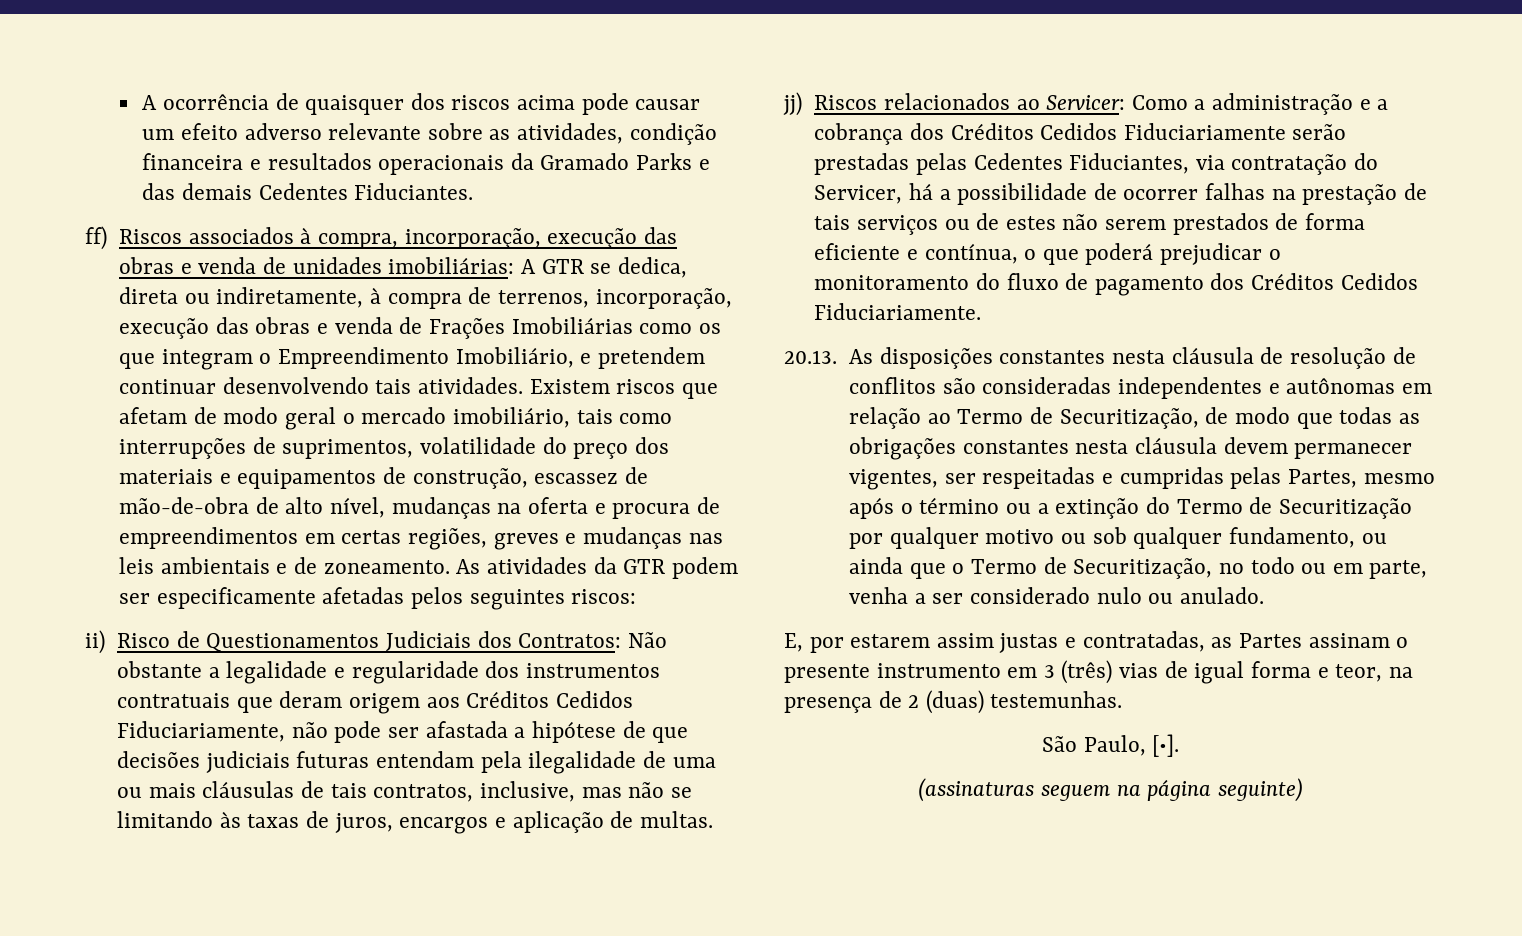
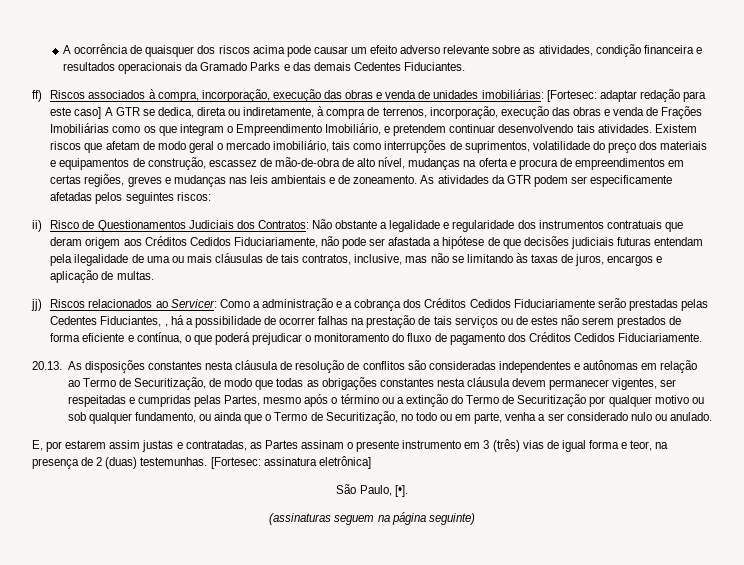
- ff) Riscos associados à compra, incorporação, execução das obras e venda de unidades imobiliárias: A GTR se dedica, direta ou indiretamente, à compra de terrenos, incorporação, execução das obras e venda de Frações Imobiliárias como os que integram o Empreendimento Imobiliário, e pretendem continuar desenvolvendo tais atividades.
+ ff) Riscos associados à compra, incorporação, execução das obras e venda de unidades imobiliárias: [Fortesec: adaptar redação para este caso] A GTR se dedica, direta ou indiretamente, à compra de terrenos, incorporação, execução das obras e venda de Frações Imobiliárias como os que integram o Empreendimento Imobiliário, e pretendem continuar desenvolvendo tais atividades.
- jj) Riscos relacionados ao Servicer: Como a administração e a cobrança dos Créditos Cedidos Fiduciariamente serão prestadas pelas Cedentes Fiduciantes, via contratação do Servicer, há a possibilidade de ocorrer falhas na prestação de tais serviços ou de estes não serem prestados de forma eficiente e contínua, o que poderá prejudicar o monitoramento do fluxo de pagamento dos Créditos Cedidos Fiduciariamente.
+ jj) Riscos relacionados ao Servicer: Como a administração e a cobrança dos Créditos Cedidos Fiduciariamente serão prestadas pelas Cedentes Fiduciantes, , há a possibilidade de ocorrer falhas na prestação de tais serviços ou de estes não serem prestados de forma eficiente e contínua, o que poderá prejudicar o monitoramento do fluxo de pagamento dos Créditos Cedidos Fiduciariamente.
+ [Fortesec: assinatura eletrônica]

